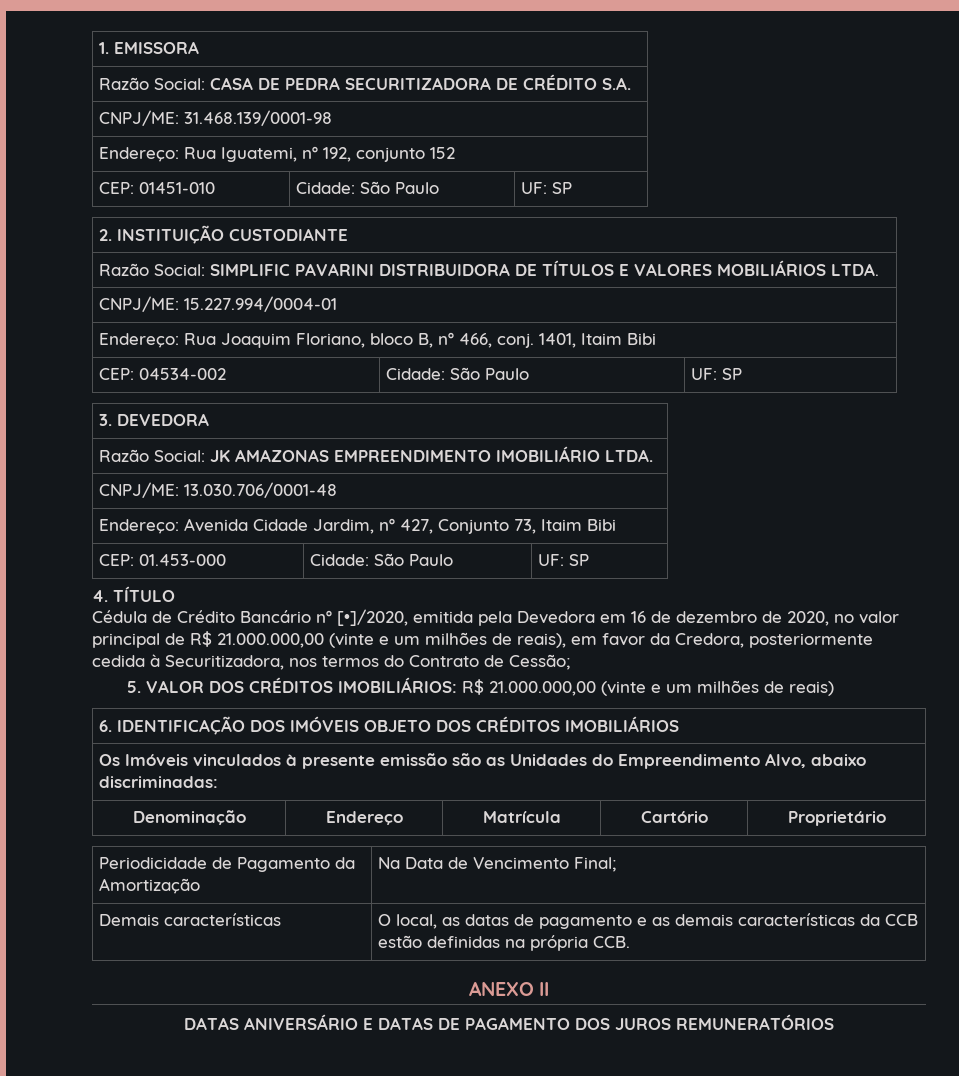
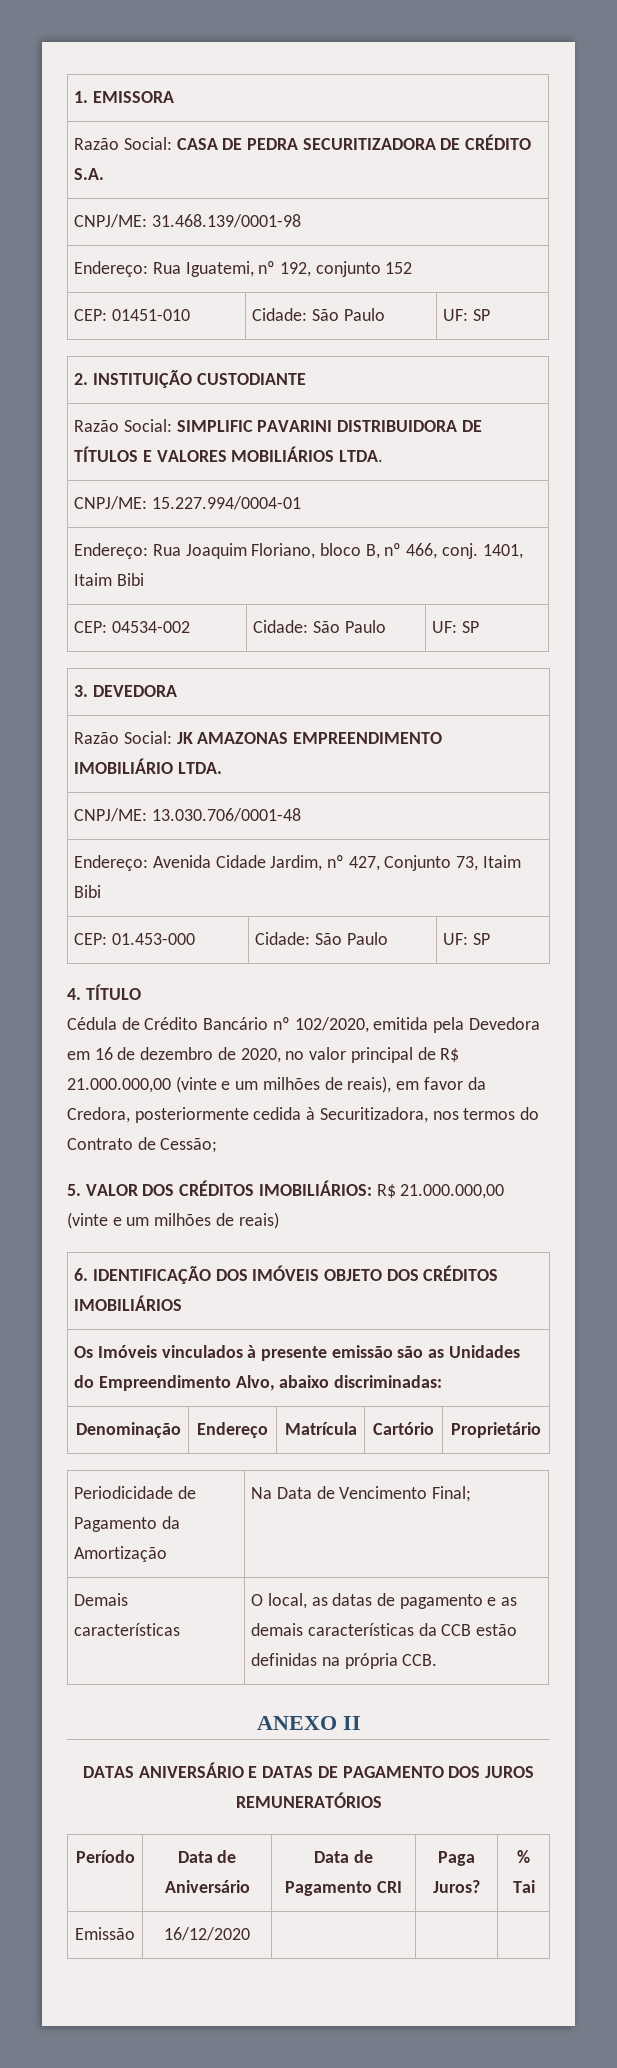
- Cédula de Crédito Bancário nº [•]/2020, emitida pela Devedora em 16 de dezembro de 2020, no valor principal de R$ 21.000.000,00 (vinte e um milhões de reais), em favor da Credora, posteriormente cedida à Securitizadora, nos termos do Contrato de Cessão;
+ Cédula de Crédito Bancário nº 102/2020, emitida pela Devedora em 16 de dezembro de 2020, no valor principal de R$ 21.000.000,00 (vinte e um milhões de reais), em favor da Credora, posteriormente cedida à Securitizadora, nos termos do Contrato de Cessão;
+ Período | Data de Aniversário | Data de Pagamento CRI | Paga Juros? | % Tai
+ Emissão | 16/12/2020 | | |

